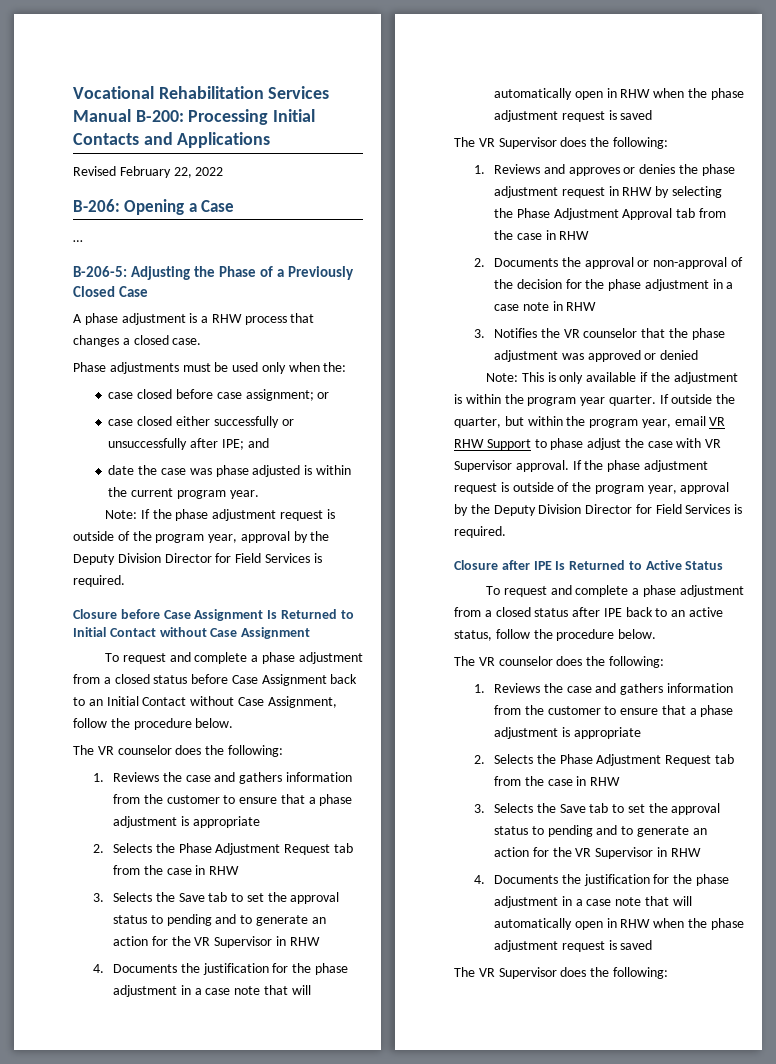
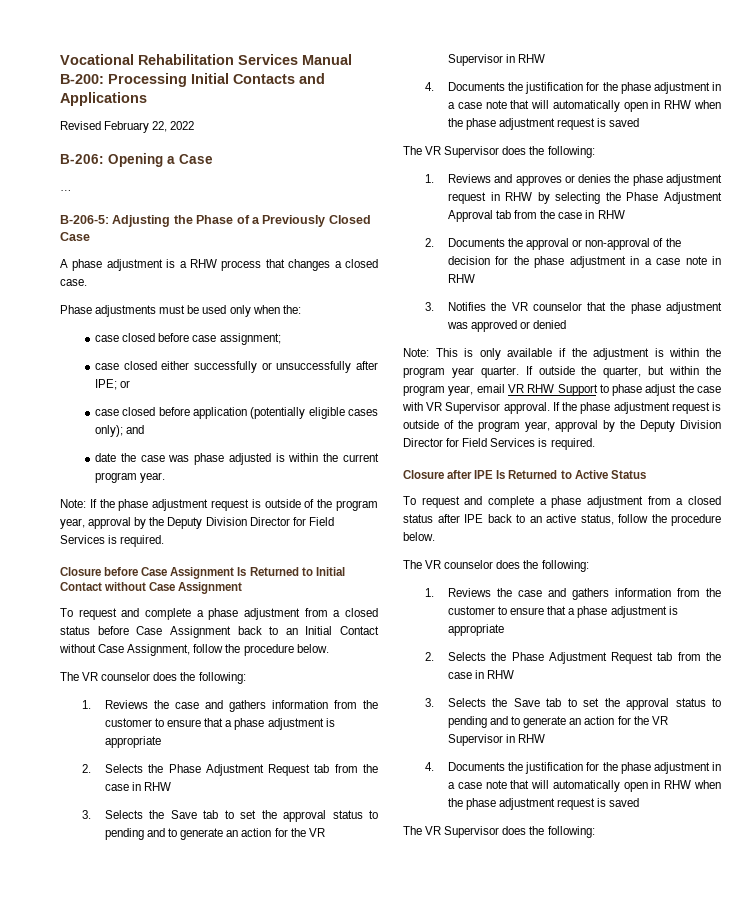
- case closed before case assignment; or
+ case closed before case assignment;
- case closed either successfully or unsuccessfully after IPE; and
+ case closed either successfully or unsuccessfully after IPE; or
+ case closed before application (potentially eligible cases only); and

